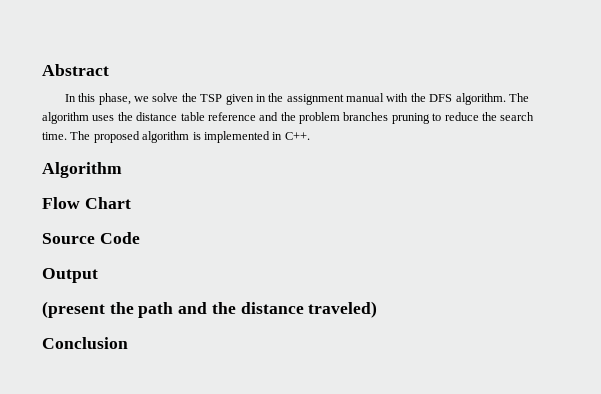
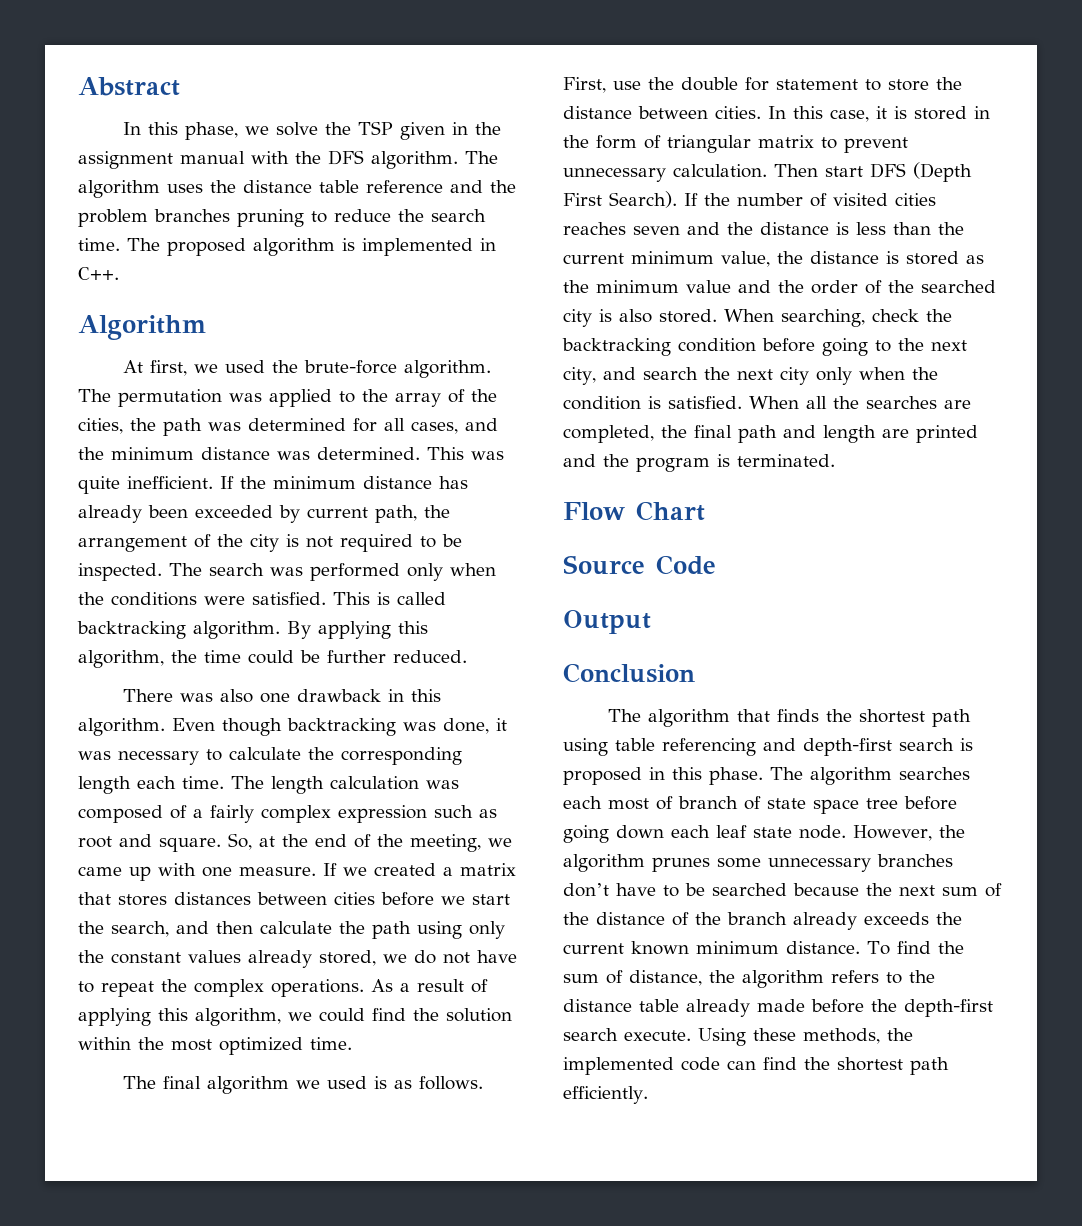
+ At first, we used the brute-force algorithm. The permutation was applied to the array of the cities, the path was determined for all cases, and the minimum distance was determined. This was quite inefficient. If the minimum distance has already been exceeded by current path, the arrangement of the city is not required to be inspected. The search was performed only when the conditions were satisfied. This is called backtracking algorithm. By applying this algorithm, the time could be further reduced.
+ There was also one drawback in this algorithm. Even though backtracking was done, it was necessary to calculate the corresponding length each time. The length calculation was composed of a fairly complex expression such as root and square. So, at the end of the meeting, we came up with one measure. If we created a matrix that stores distances between cities before we start the search, and then calculate the path using only the constant values already stored, we do not have to repeat the complex operations. As a result of applying this algorithm, we could find the solution within the most optimized time.
+ The final algorithm we used is as follows. First, use the double for statement to store the distance between cities. In this case, it is stored in the form of triangular matrix to prevent unnecessary calculation. Then start DFS (Depth First Search). If the number of visited cities reaches seven and the distance is less than the current minimum value, the distance is stored as the minimum value and the order of the searched city is also stored. When searching, check the backtracking condition before going to the next city, and search the next city only when the condition is satisfied. When all the searches are completed, the final path and length are printed and the program is terminated.
- (present the path and the distance traveled)
  Conclusion
+ The algorithm that finds the shortest path using table referencing and depth-first search is proposed in this phase. The algorithm searches each most of branch of state space tree before going down each leaf state node. However, the algorithm prunes some unnecessary branches don’t have to be searched because the next sum of the distance of the branch already exceeds the current known minimum distance. To find the sum of distance, the algorithm refers to the distance table already made before the depth-first search execute. Using these methods, the implemented code can find the shortest path efficiently.

